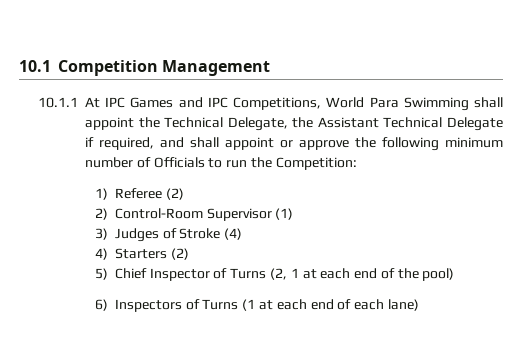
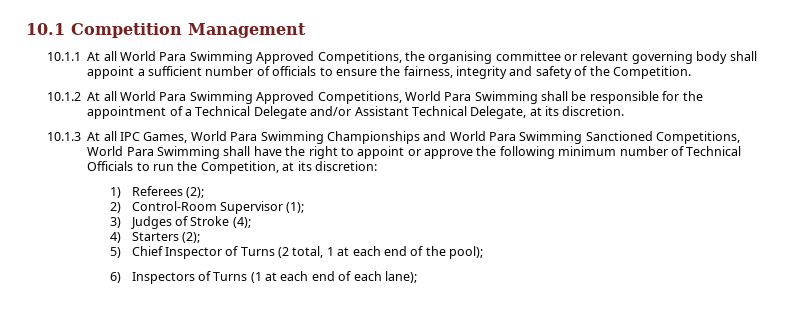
- 10.1.1 At IPC Games and IPC Competitions, World Para Swimming shall appoint the Technical Delegate, the Assistant Technical Delegate if required, and shall appoint or approve the following minimum number of Officials to run the Competition:
+ 10.1.1 At all World Para Swimming Approved Competitions, the organising committee or relevant governing body shall appoint a sufficient number of officials to ensure the fairness, integrity and safety of the Competition.
+ 10.1.2 At all World Para Swimming Approved Competitions, World Para Swimming shall be responsible for the appointment of a Technical Delegate and/or Assistant Technical Delegate, at its discretion.
+ 10.1.3 At all IPC Games, World Para Swimming Championships and World Para Swimming Sanctioned Competitions, World Para Swimming shall have the right to appoint or approve the following minimum number of Technical Officials to run the Competition, at its discretion:
- 1) Referee (2)
+ 1) Referees (2);
- 2) Control-Room Supervisor (1)
+ 2) Control-Room Supervisor (1);
- 3) Judges of Stroke (4)
+ 3) Judges of Stroke (4);
- 4) Starters (2)
+ 4) Starters (2);
- 5) Chief Inspector of Turns (2, 1 at each end of the pool)
+ 5) Chief Inspector of Turns (2 total, 1 at each end of the pool);
- 6) Inspectors of Turns (1 at each end of each lane)
+ 6) Inspectors of Turns (1 at each end of each lane);

